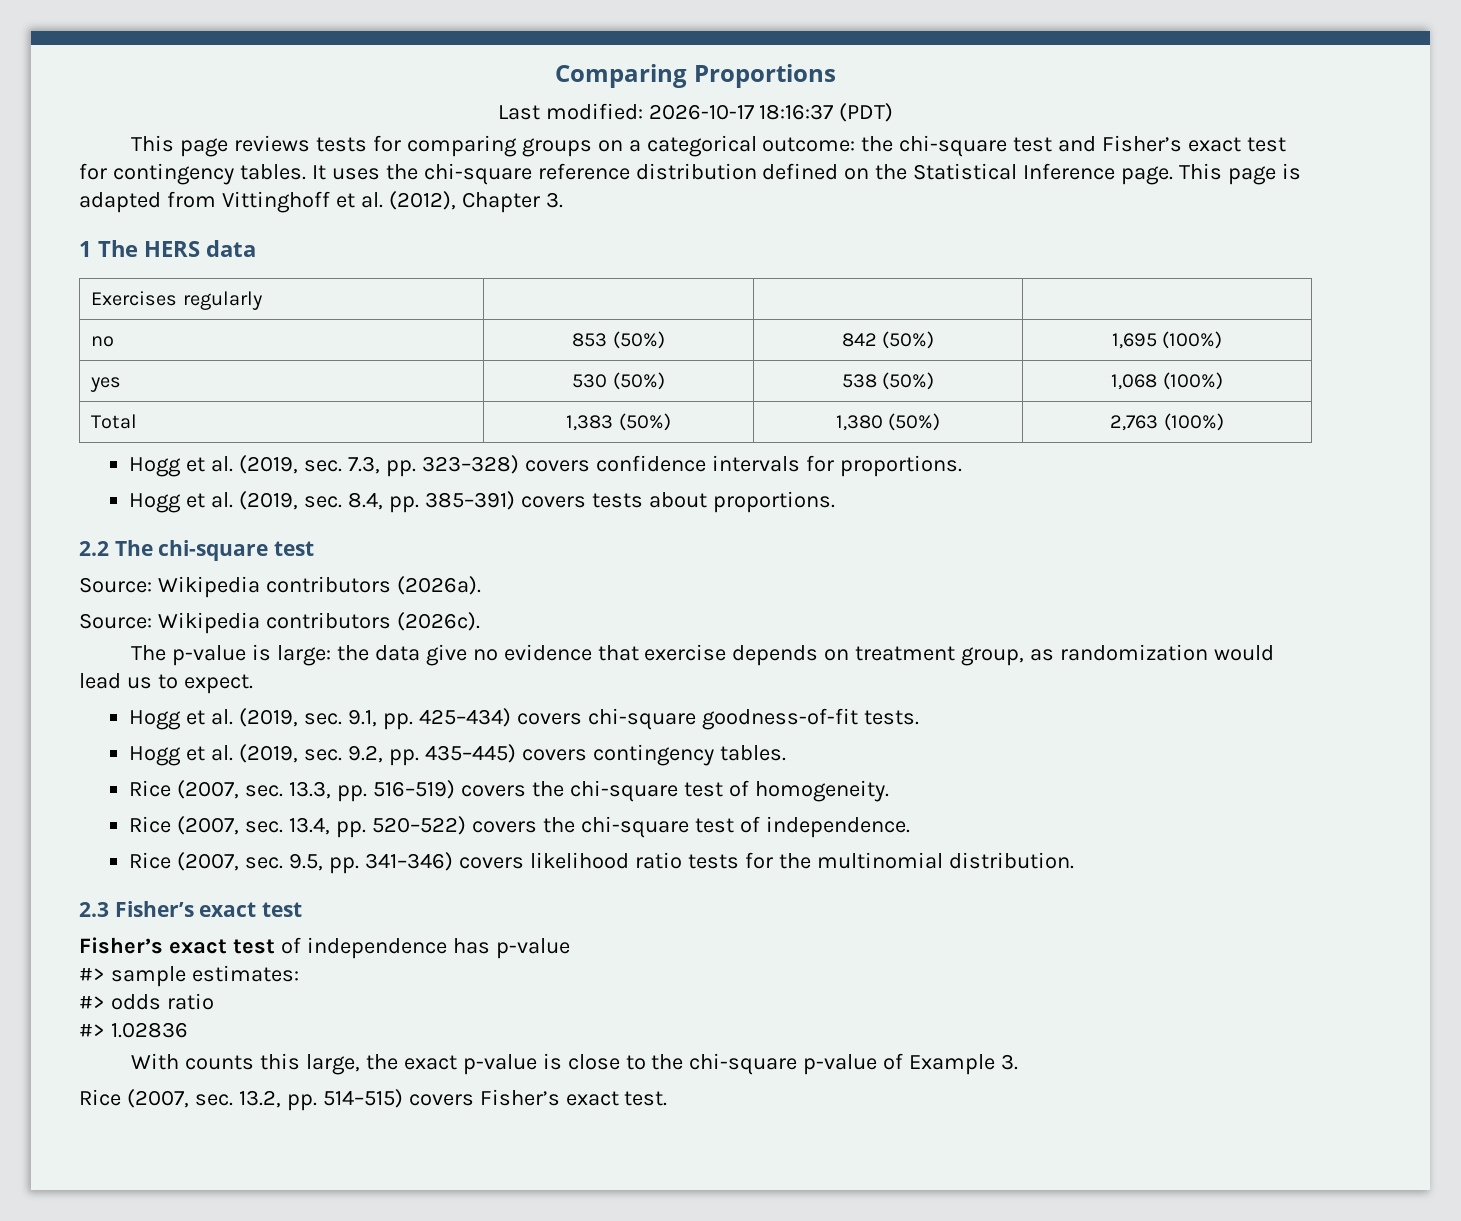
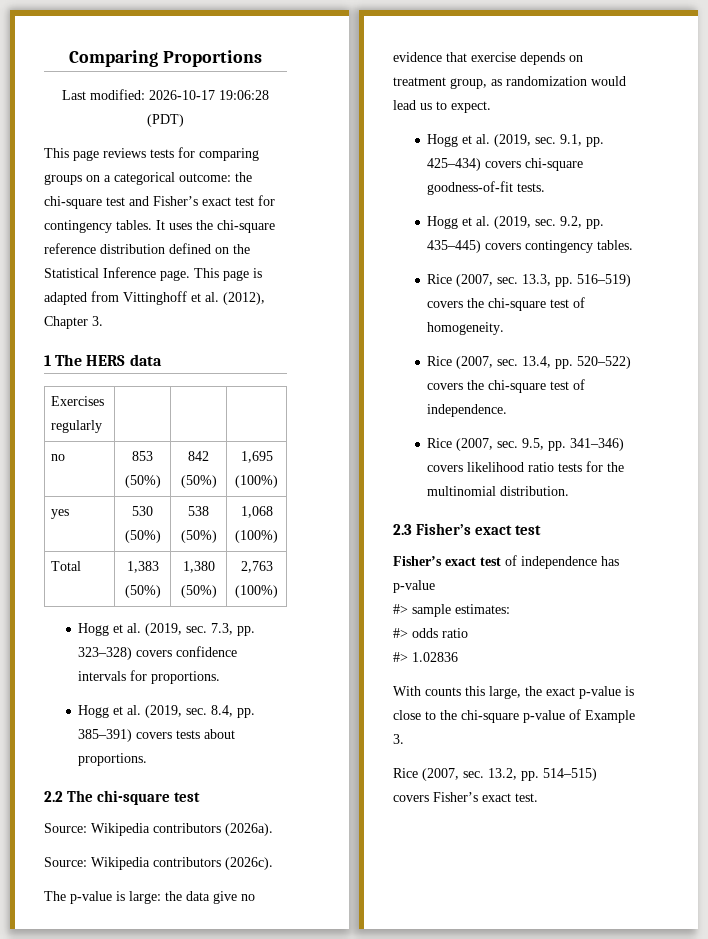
- Last modified: 2026-10-17 18:16:37 (PDT)
+ Last modified: 2026-10-17 19:06:28 (PDT)

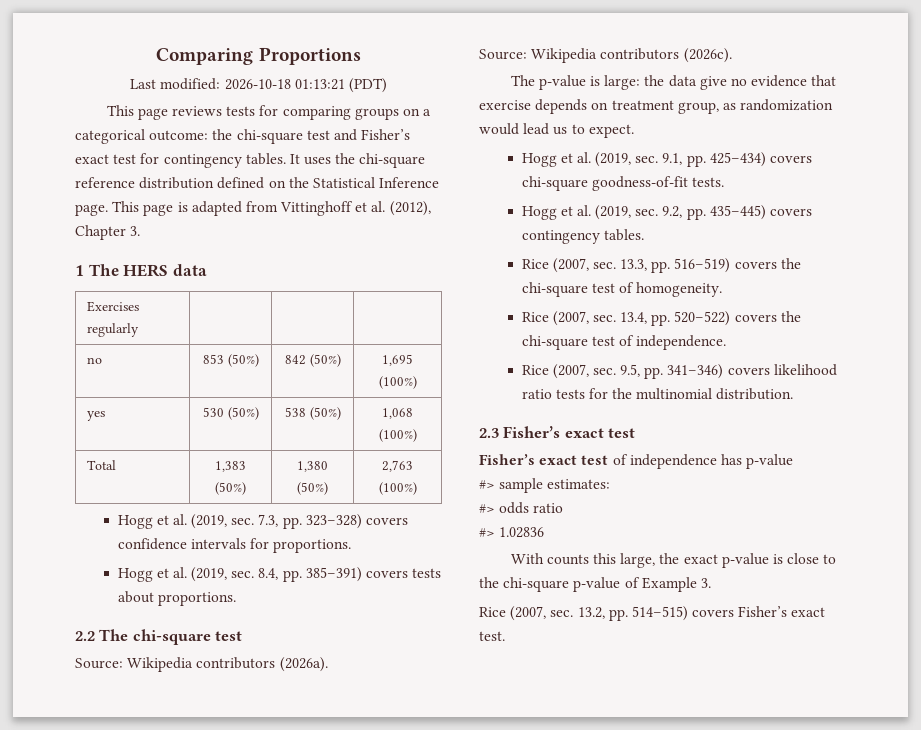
- Last modified: 2026-10-17 19:06:28 (PDT)
+ Last modified: 2026-10-18 01:13:21 (PDT)

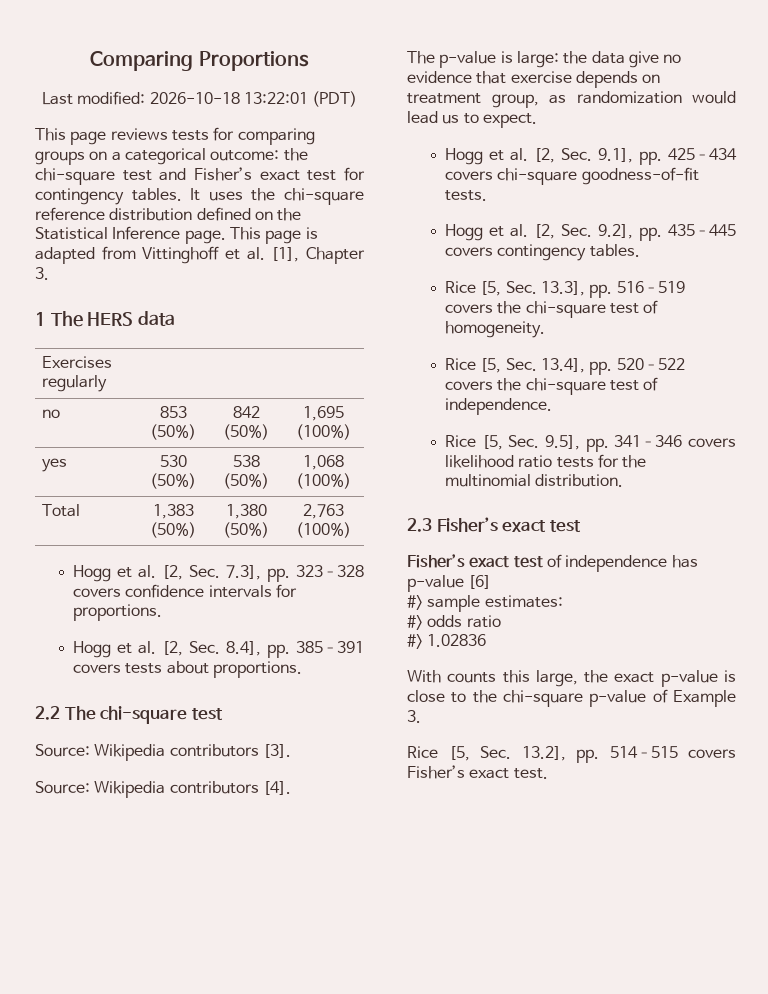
- Last modified: 2026-10-18 01:13:21 (PDT)
+ Last modified: 2026-10-18 13:22:01 (PDT)
- This page is adapted from Vittinghoff et al. (2012), Chapter 3.
+ This page is adapted from Vittinghoff et al. [1], Chapter 3.
- Hogg et al. (2019, sec. 7.3, pp. 323–328) covers confidence intervals for proportions.
+ Hogg et al. [2, Sec. 7.3], pp. 323–328 covers confidence intervals for proportions.
- Hogg et al. (2019, sec. 8.4, pp. 385–391) covers tests about proportions.
+ Hogg et al. [2, Sec. 8.4], pp. 385–391 covers tests about proportions.
- Source: Wikipedia contributors (2026a).
- Source: Wikipedia contributors (2026c).
+ Source: Wikipedia contributors [3].
+ Source: Wikipedia contributors [4].
- Hogg et al. (2019, sec. 9.1, pp. 425–434) covers chi-square goodness-of-fit tests.
+ Hogg et al. [2, Sec. 9.1], pp. 425–434 covers chi-square goodness-of-fit tests.
- Hogg et al. (2019, sec. 9.2, pp. 435–445) covers contingency tables.
+ Hogg et al. [2, Sec. 9.2], pp. 435–445 covers contingency tables.
- Rice (2007, sec. 13.3, pp. 516–519) covers the chi-square test of homogeneity.
+ Rice [5, Sec. 13.3], pp. 516–519 covers the chi-square test of homogeneity.
- Rice (2007, sec. 13.4, pp. 520–522) covers the chi-square test of independence.
+ Rice [5, Sec. 13.4], pp. 520–522 covers the chi-square test of independence.
- Rice (2007, sec. 9.5, pp. 341–346) covers likelihood ratio tests for the multinomial distribution.
+ Rice [5, Sec. 9.5], pp. 341–346 covers likelihood ratio tests for the multinomial distribution.
- Fisher’s exact test of independence has p-value
+ Fisher’s exact test of independence has p-value [6]
- Rice (2007, sec. 13.2, pp. 514–515) covers Fisher’s exact test.
+ Rice [5, Sec. 13.2], pp. 514–515 covers Fisher’s exact test.

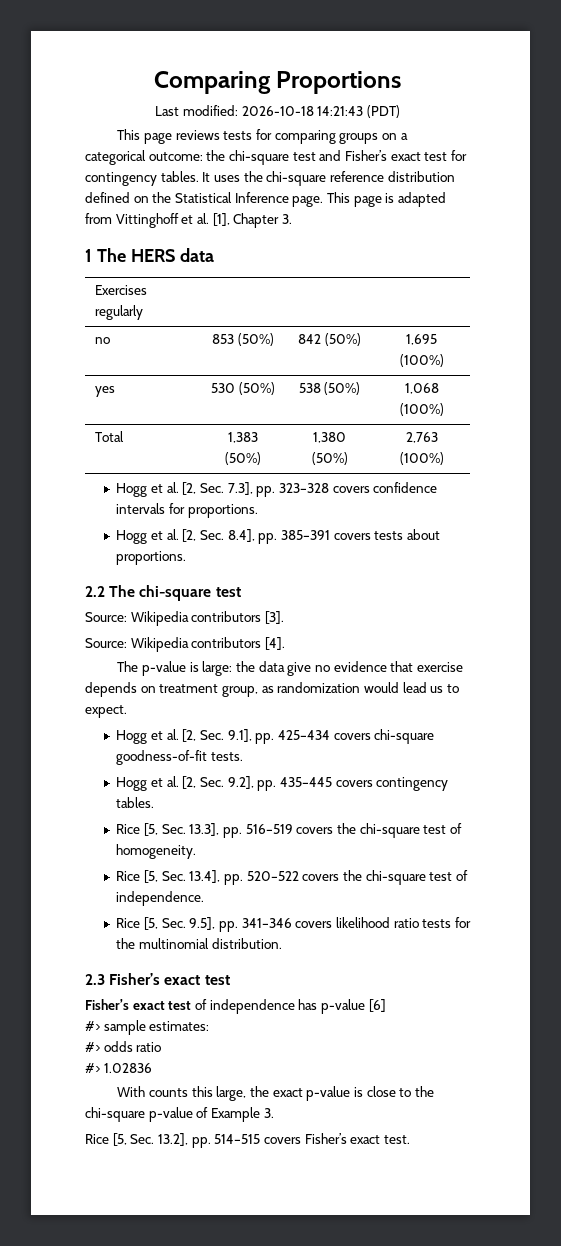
- Last modified: 2026-10-18 13:22:01 (PDT)
+ Last modified: 2026-10-18 14:21:43 (PDT)

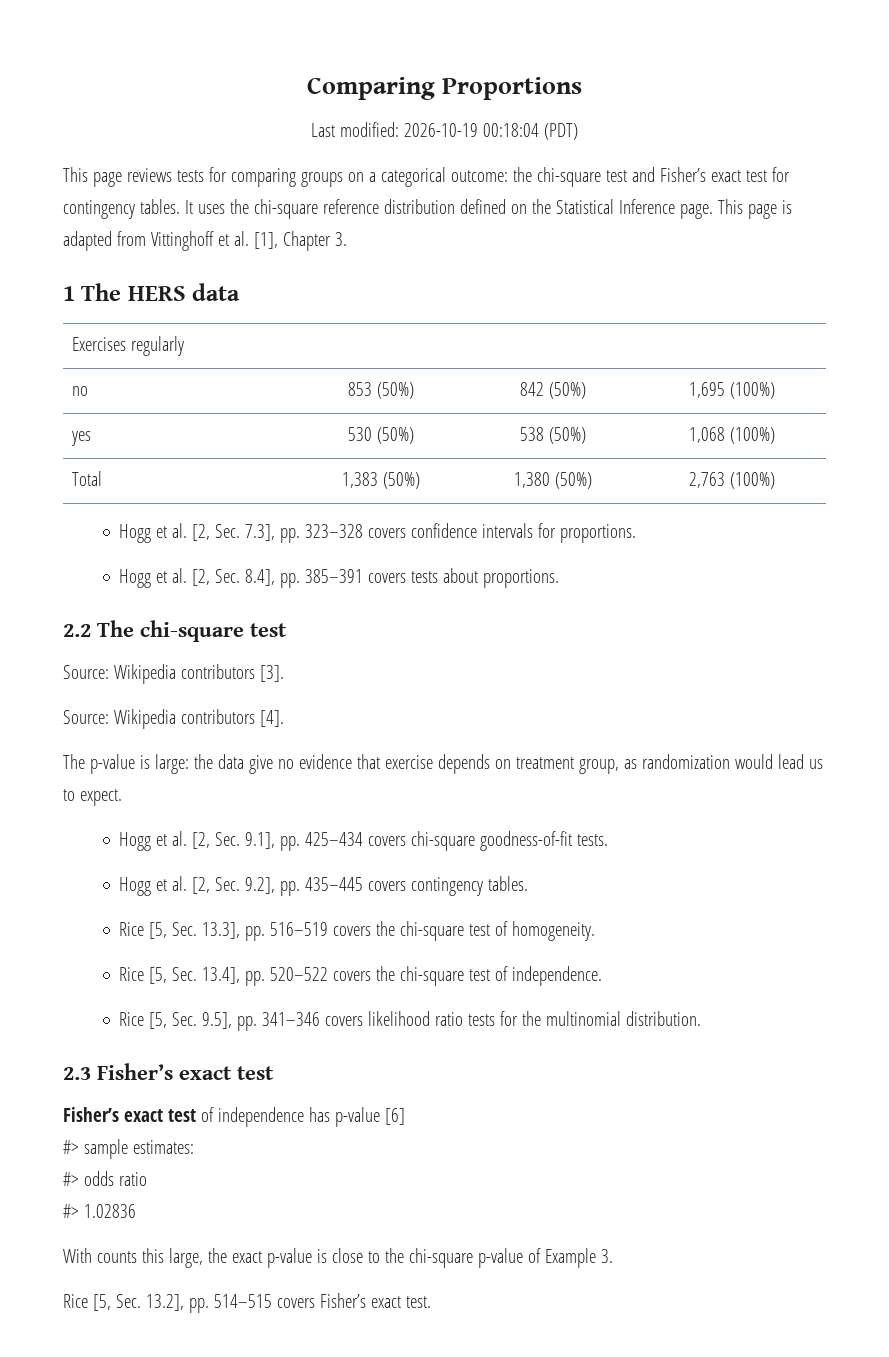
- Last modified: 2026-10-18 14:21:43 (PDT)
+ Last modified: 2026-10-19 00:18:04 (PDT)

